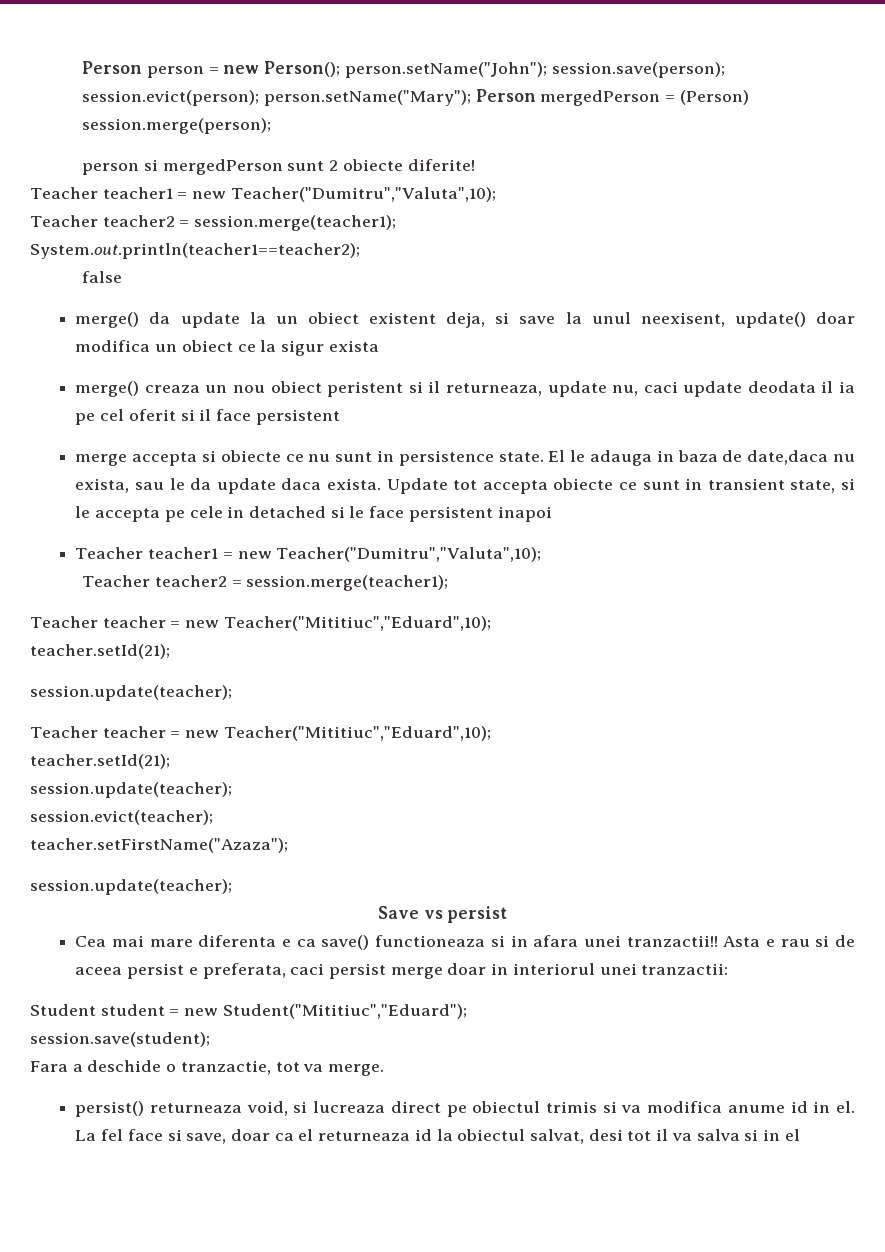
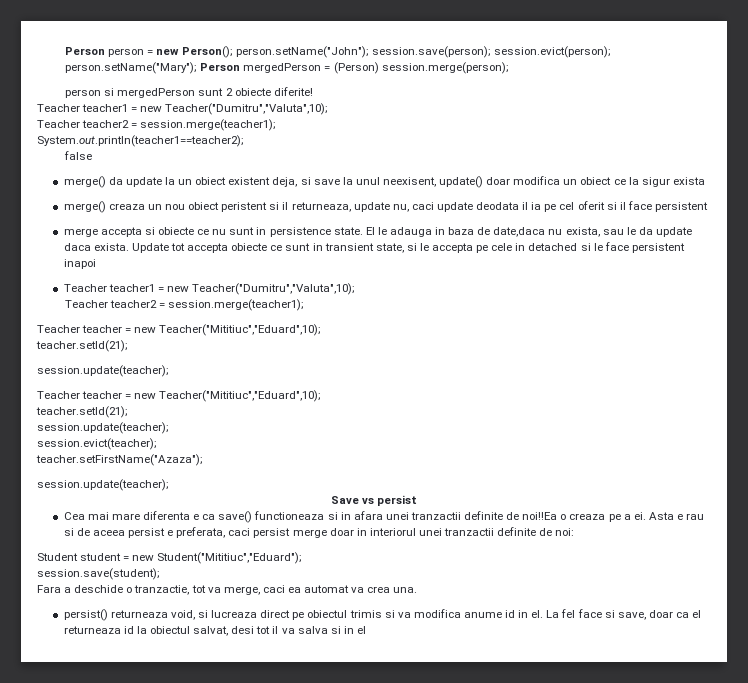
- Cea mai mare diferenta e ca save() functioneaza si in afara unei tranzactii!!
+ Cea mai mare diferenta e ca save() functioneaza si in afara unei tranzactii definite de noi!!Ea o creaza pe a ei.
- Asta e rau si de aceea persist e preferata, caci persist merge doar in interiorul unei tranzactii:
+ Asta e rau si de aceea persist e preferata, caci persist merge doar in interiorul unei tranzactii definite de noi:
- Fara a deschide o tranzactie, tot va merge.
+ Fara a deschide o tranzactie, tot va merge, caci ea automat va crea una.

